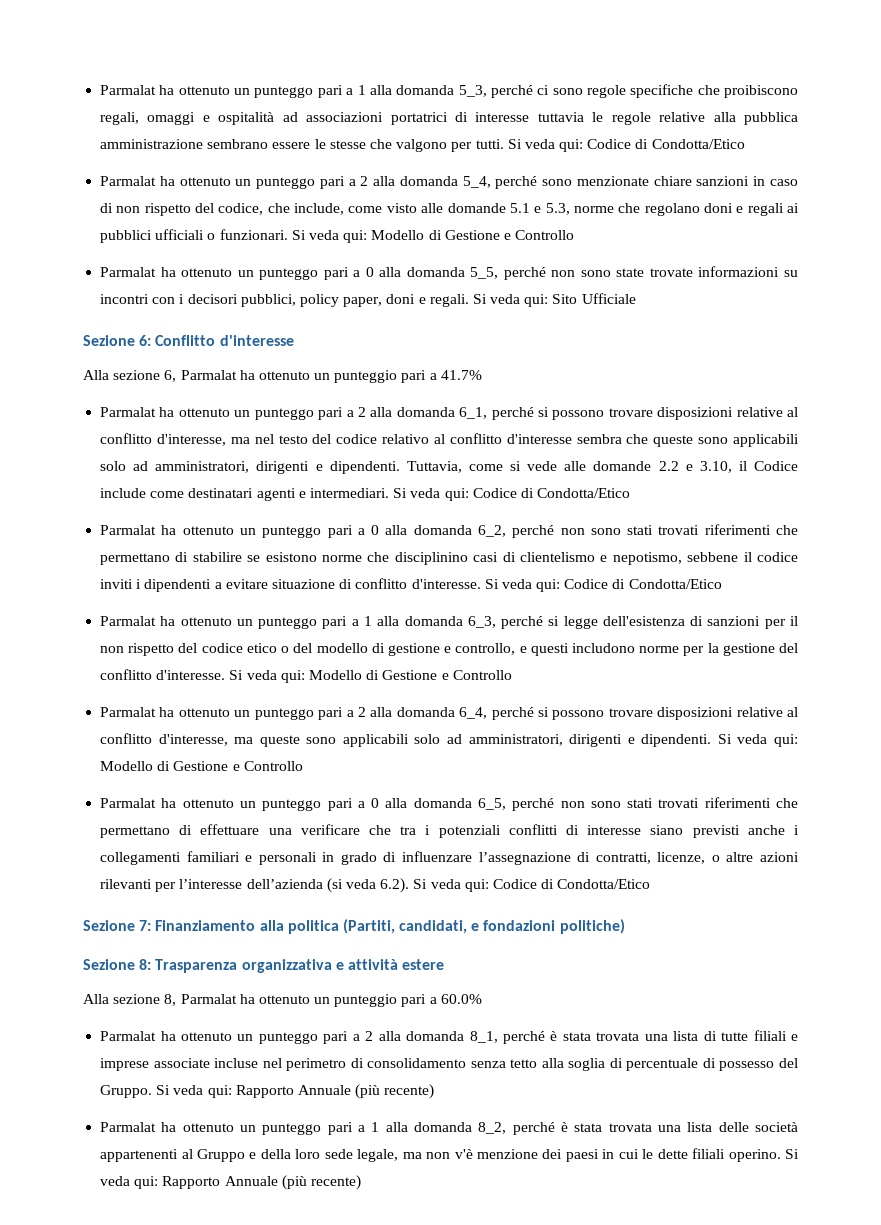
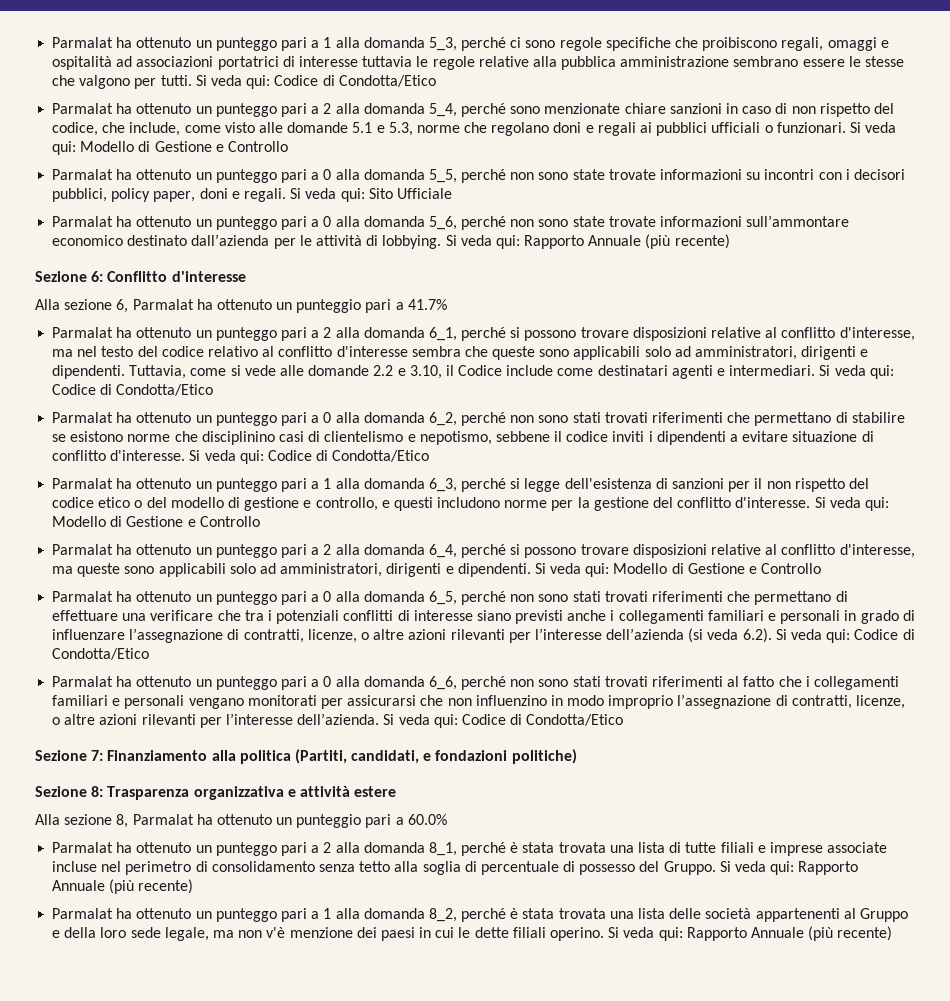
+ Parmalat ha ottenuto un punteggo pari a 0 alla domanda 5_6, perché non sono state trovate informazioni sull’ammontare economico destinato dall’azienda per le attività di lobbying. Si veda qui: Rapporto Annuale (più recente)
+ Parmalat ha ottenuto un punteggo pari a 0 alla domanda 6_6, perché non sono stati trovati riferimenti al fatto che i collegamenti familiari e personali vengano monitorati per assicurarsi che non influenzino in modo improprio l’assegnazione di contratti, licenze, o altre azioni rilevanti per l’interesse dell’azienda. Si veda qui: Codice di Condotta/Etico

